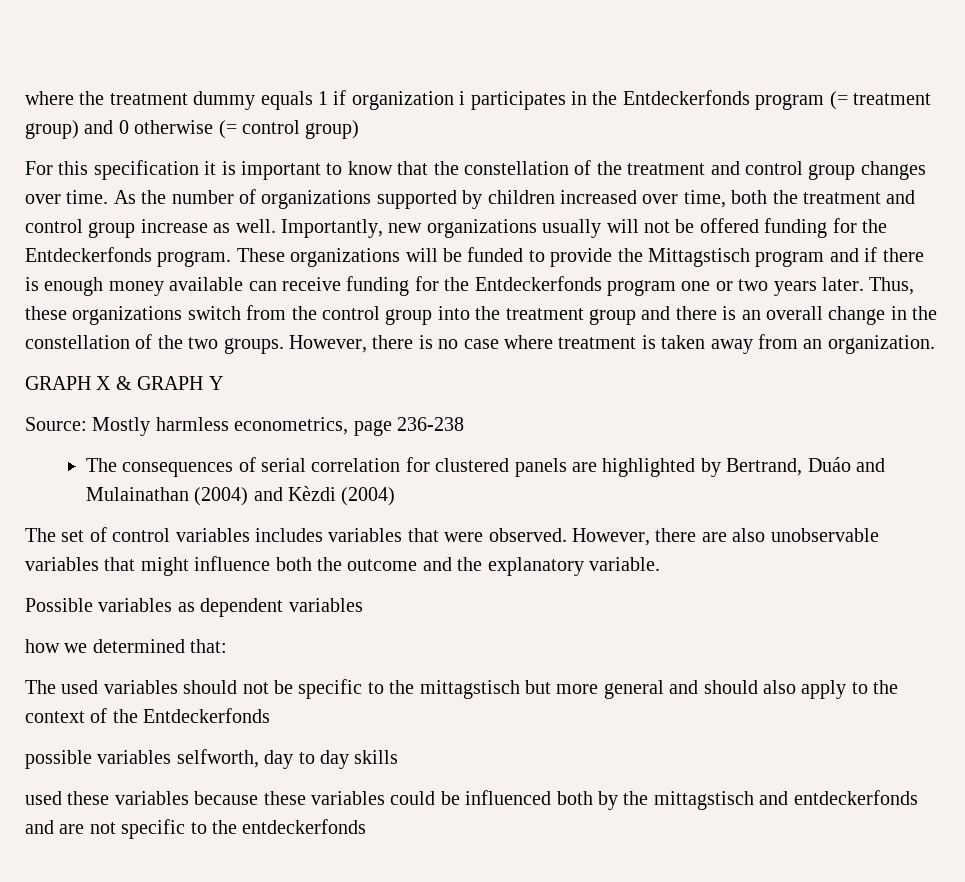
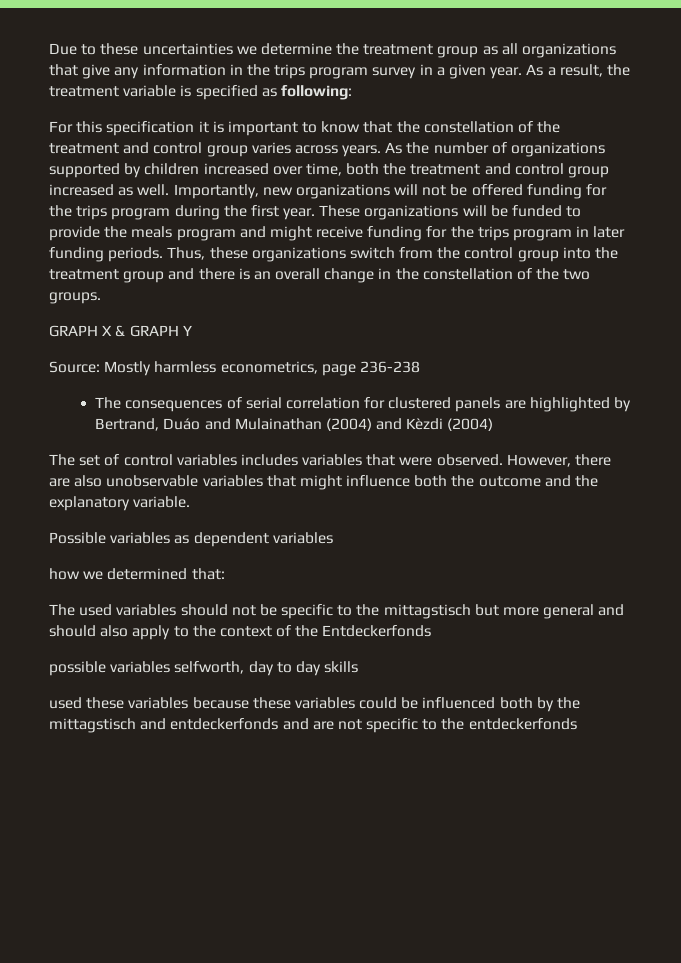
- where the treatment dummy equals 1 if organization i participates in the Entdeckerfonds program (= treatment group) and 0 otherwise (= control group)
+ Due to these uncertainties we determine the treatment group as all organizations that give any information in the trips program survey in a given year. As a result, the treatment variable is specified as following:
- For this specification it is important to know that the constellation of the treatment and control group changes over time.
+ For this specification it is important to know that the constellation of the treatment and control group varies across years.
- As the number of organizations supported by children increased over time, both the treatment and control group increase as well.
+ As the number of organizations supported by children increased over time, both the treatment and control group increased as well.
- Importantly, new organizations usually will not be offered funding for the Entdeckerfonds program.
+ Importantly, new organizations will not be offered funding for the trips program during the first year.
- These organizations will be funded to provide the Mittagstisch program and if there is enough money available can receive funding for the Entdeckerfonds program one or two years later.
+ These organizations will be funded to provide the meals program and might receive funding for the trips program in later funding periods.
- However, there is no case where treatment is taken away from an organization.

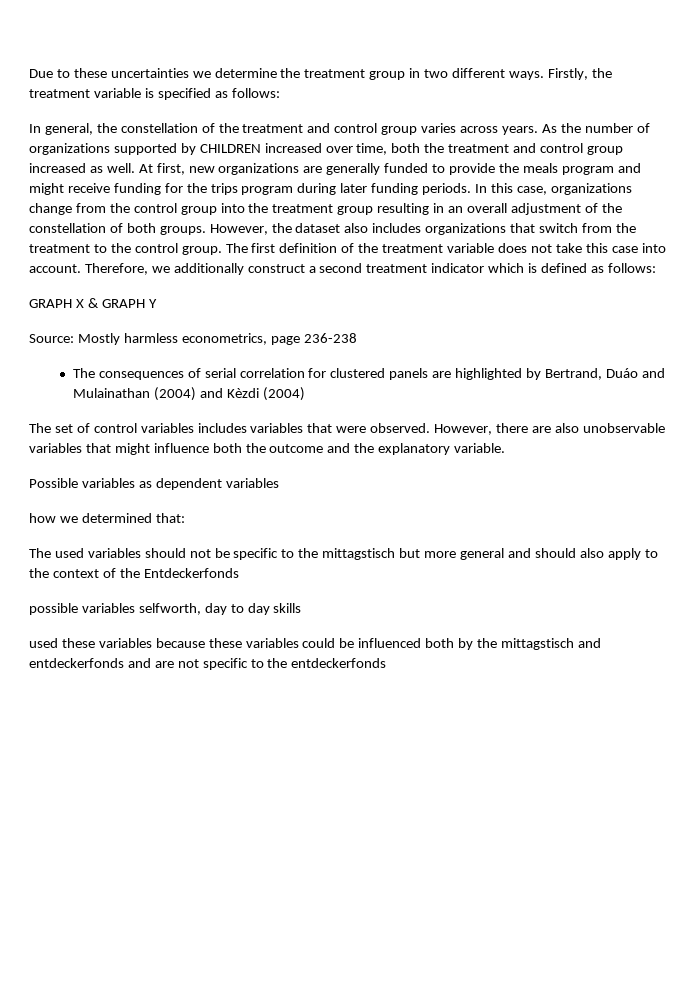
- Due to these uncertainties we determine the treatment group as all organizations that give any information in the trips program survey in a given year. As a result, the treatment variable is specified as following:
- For this specification it is important to know that the constellation of the treatment and control group varies across years.
+ Due to these uncertainties we determine the treatment group in two different ways. Firstly, the treatment variable is specified as follows:
+ In general, the constellation of the treatment and control group varies across years.
- As the number of organizations supported by children increased over time, both the treatment and control group increased as well.
+ As the number of organizations supported by CHILDREN increased over time, both the treatment and control group increased as well.
- Importantly, new organizations will not be offered funding for the trips program during the first year. These organizations will be funded to provide the meals program and might receive funding for the trips program in later funding periods.
+ At first, new organizations are generally funded to provide the meals program and might receive funding for the trips program during later funding periods.
- Thus, these organizations switch from the control group into the treatment group and there is an overall change in the constellation of the two groups.
+ In this case, organizations change from the control group into the treatment group resulting in an overall adjustment of the constellation of both groups. However, the dataset also includes organizations that switch from the treatment to the control group. The first definition of the treatment variable does not take this case into account. Therefore, we additionally construct a second treatment indicator which is defined as follows:

